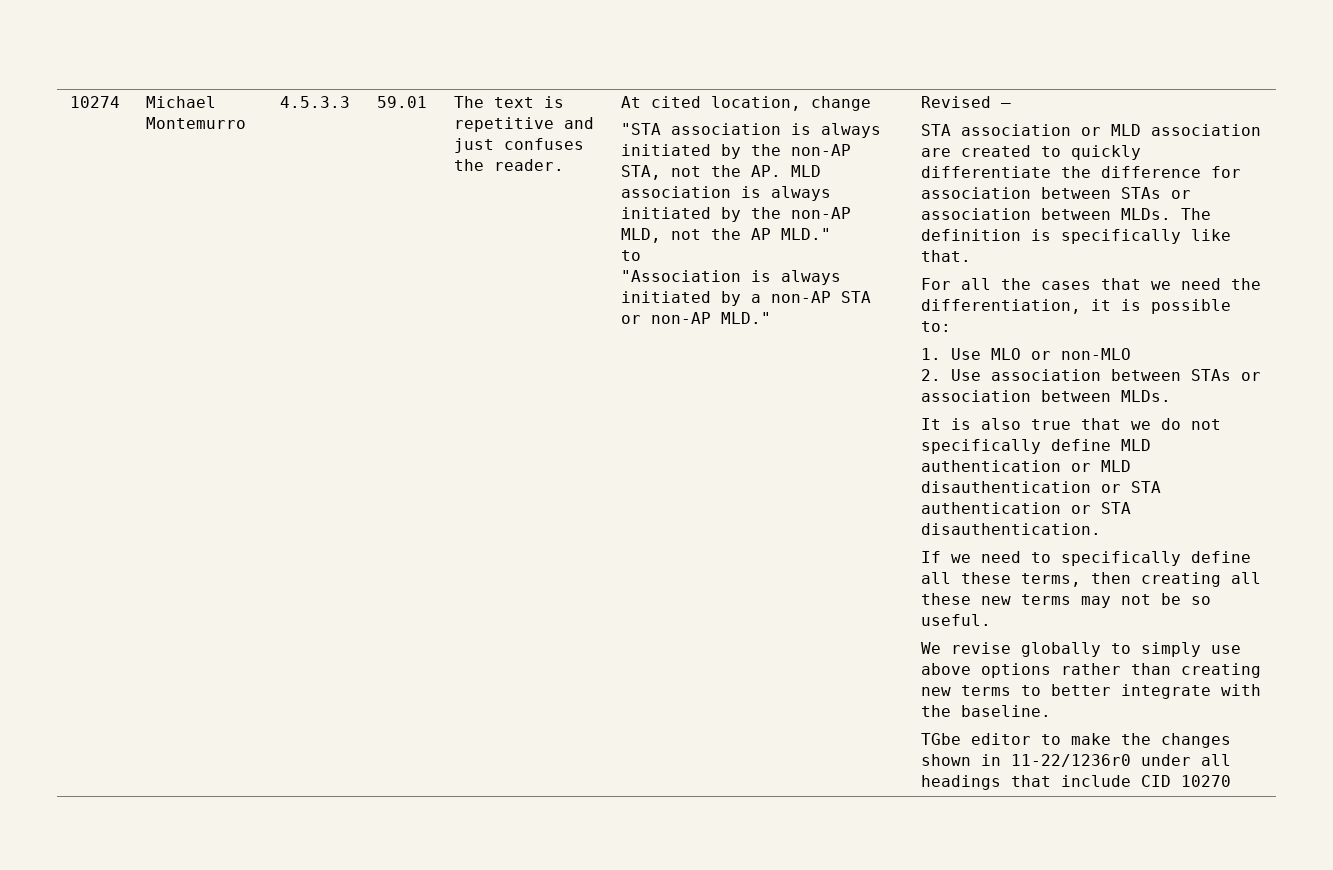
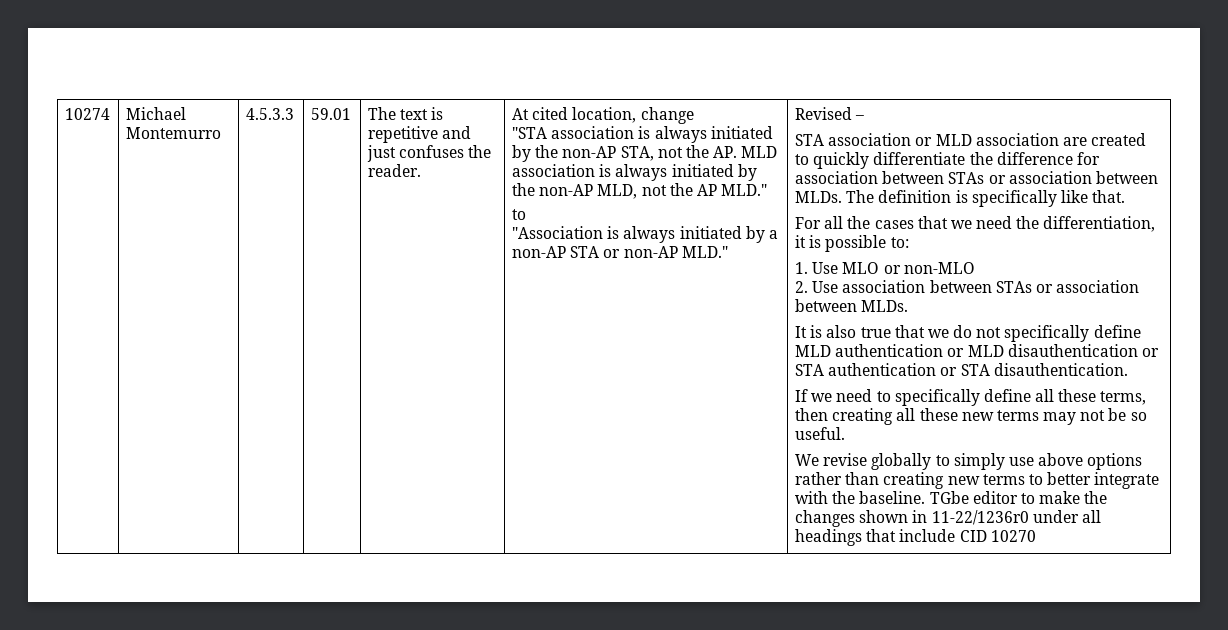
- We revise globally to simply use above options rather than creating new terms to better integrate with the baseline.
- TGbe editor to make the changes shown in 11-22/1236r0 under all headings that include CID 10270
+ We revise globally to simply use above options rather than creating new terms to better integrate with the baseline. TGbe editor to make the changes shown in 11-22/1236r0 under all headings that include CID 10270

